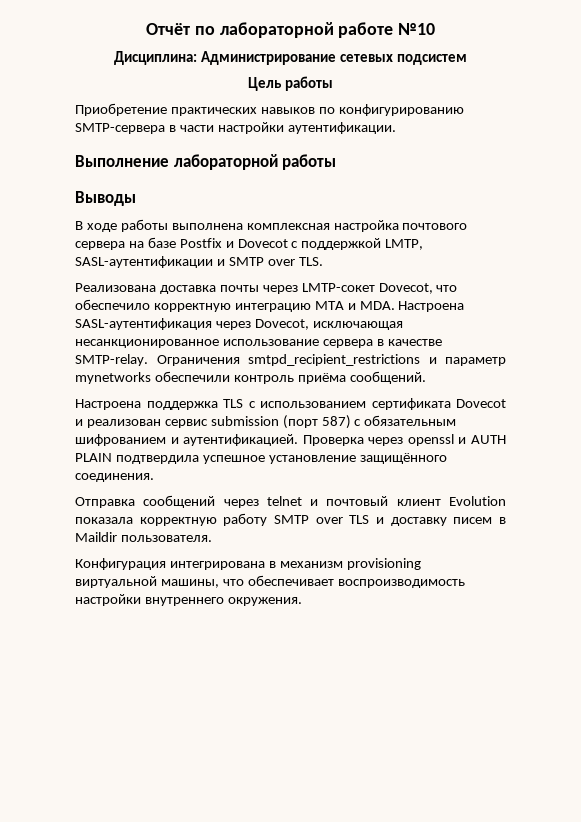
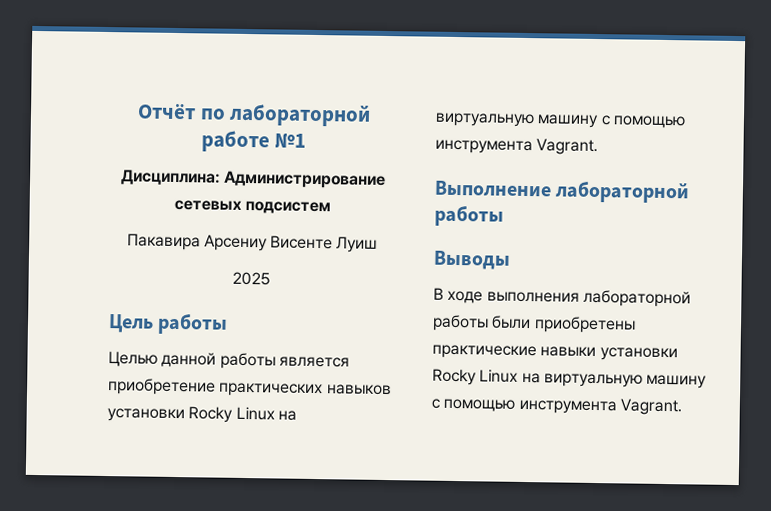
- Отчёт по лабораторной работе №10
+ Отчёт по лабораторной работе №1
+ Пакавира Арсениу Висенте Луиш
+ 2025
  Цель работы
- Приобретение практических навыков по конфигурированию SMTP-сервера в части настройки аутентификации.
+ Целью данной работы является приобретение практических навыков установки Rocky Linux на виртуальную машину с помощью инструмента Vagrant.
- В ходе работы выполнена комплексная настройка почтового сервера на базе Postfix и Dovecot с поддержкой LMTP, SASL-аутентификации и SMTP over TLS.
- Реализована доставка почты через LMTP-сокет Dovecot, что обеспечило корректную интеграцию MTA и MDA. Настроена SASL-аутентификация через Dovecot, исключающая несанкционированное использование сервера в качестве SMTP-relay. Ограничения smtpd_recipient_restrictions и параметр mynetworks обеспечили контроль приёма сообщений.
- Настроена поддержка TLS с использованием сертификата Dovecot и реализован сервис submission (порт 587) с обязательным шифрованием и аутентификацией. Проверка через openssl и AUTH PLAIN подтвердила успешное установление защищённого соединения.
- Отправка сообщений через telnet и почтовый клиент Evolution показала корректную работу SMTP over TLS и доставку писем в Maildir пользователя.
- Конфигурация интегрирована в механизм provisioning виртуальной машины, что обеспечивает воспроизводимость настройки внутреннего окружения.
+ В ходе выполнения лабораторной работы были приобретены практические навыки установки Rocky Linux на виртуальную машину с помощью инструмента Vagrant.

